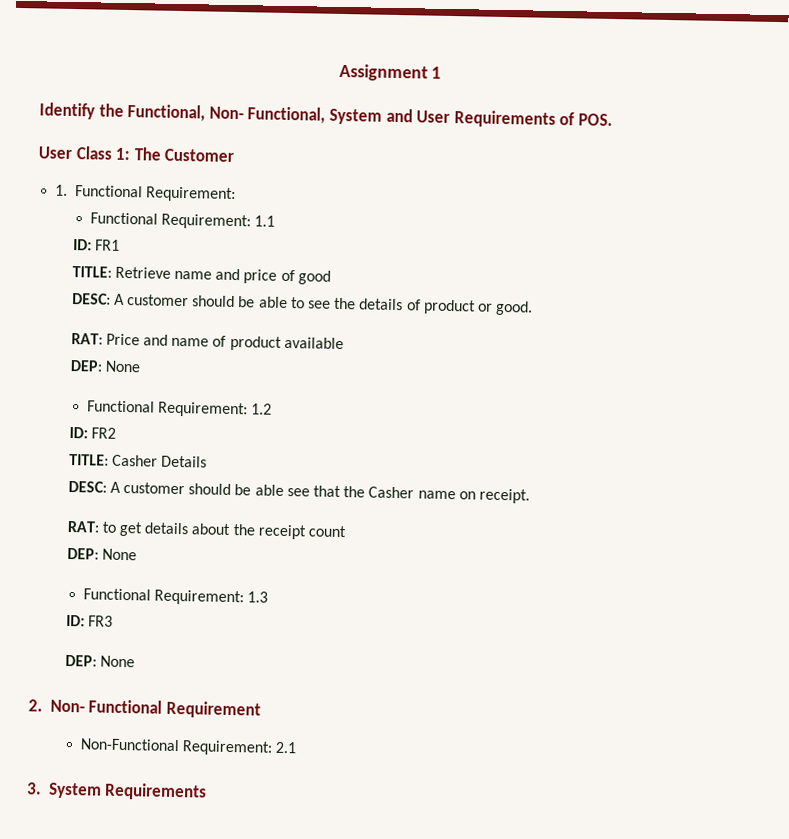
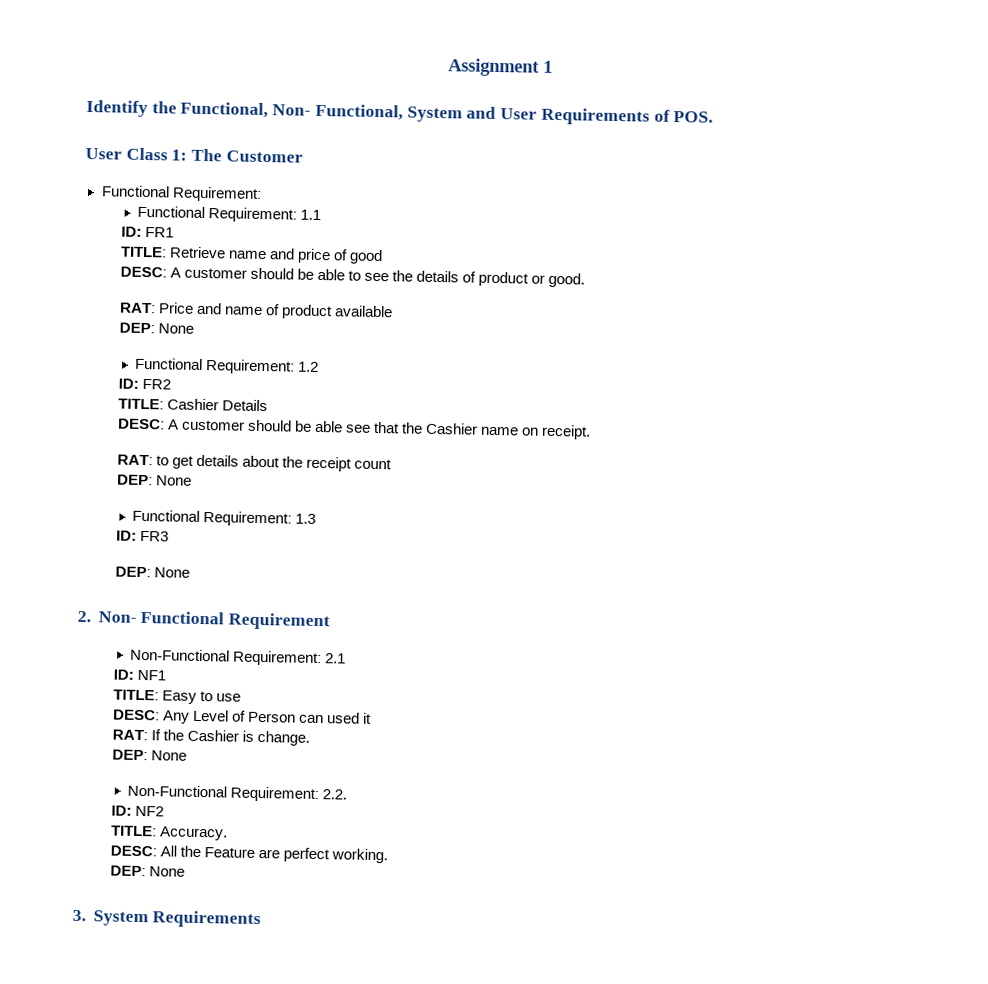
  User Class 1: The Customer
- 1. Functional Requirement:
+ Functional Requirement:
- TITLE: Casher Details
+ TITLE: Cashier Details
- DESC: A customer should be able see that the Casher name on receipt.
+ DESC: A customer should be able see that the Cashier name on receipt.
+ ID: NF1
+ TITLE: Easy to use
+ DESC: Any Level of Person can used it
+ RAT: If the Cashier is change.
+ DEP: None
+ Non-Functional Requirement: 2.2.
+ ID: NF2
+ TITLE: Accuracy.
+ DESC: All the Feature are perfect working.
+ DEP: None

